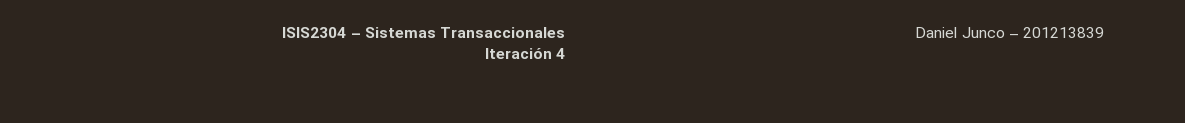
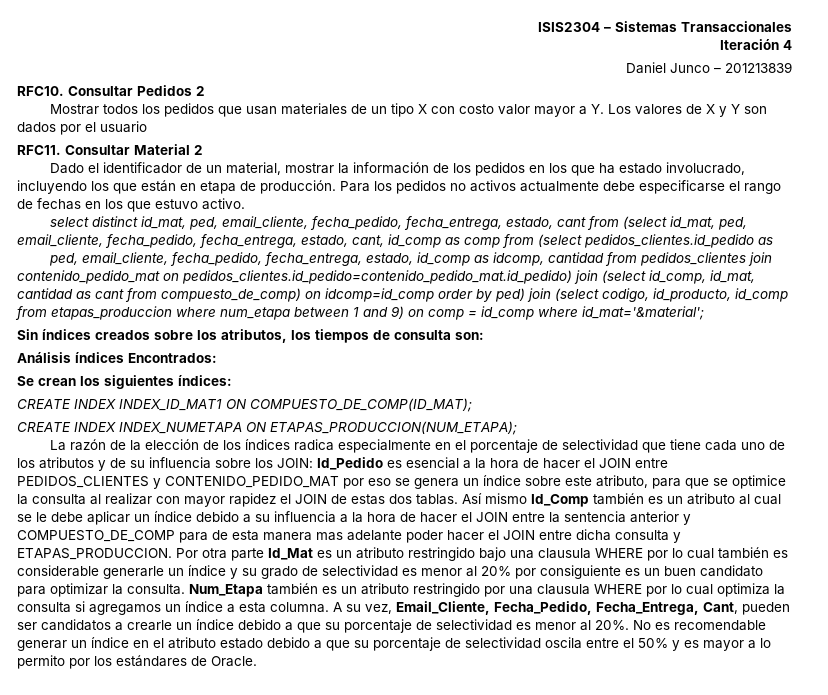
+ RFC10. Consultar Pedidos 2
+ Mostrar todos los pedidos que usan materiales de un tipo X con costo valor mayor a Y. Los valores de X y Y son dados por el usuario
+ RFC11. Consultar Material 2
+ Dado el identificador de un material, mostrar la información de los pedidos en los que ha estado involucrado, incluyendo los que están en etapa de producción. Para los pedidos no activos actualmente debe especificarse el rango de fechas en los que estuvo activo.
+ select distinct id_mat, ped, email_cliente, fecha_pedido, fecha_entrega, estado, cant from (select id_mat, ped, email_cliente, fecha_pedido, fecha_entrega, estado, cant, id_comp as comp from (select pedidos_clientes.id_pedido as
+ ped, email_cliente, fecha_pedido, fecha_entrega, estado, id_comp as idcomp, cantidad from pedidos_clientes join contenido_pedido_mat on pedidos_clientes.id_pedido=contenido_pedido_mat.id_pedido) join (select id_comp, id_mat, cantidad as cant from compuesto_de_comp) on idcomp=id_comp order by ped) join (select codigo, id_producto, id_comp from etapas_produccion where num_etapa between 1 and 9) on comp = id_comp where id_mat='&material';
+ Sin índices creados sobre los atributos, los tiempos de consulta son:
+ Análisis índices Encontrados:
+ Se crean los siguientes índices:
+ CREATE INDEX INDEX_ID_MAT1 ON COMPUESTO_DE_COMP(ID_MAT);
+ CREATE INDEX INDEX_NUMETAPA ON ETAPAS_PRODUCCION(NUM_ETAPA);
+ La razón de la elección de los índices radica especialmente en el porcentaje de selectividad que tiene cada uno de los atributos y de su influencia sobre los JOIN: Id_Pedido es esencial a la hora de hacer el JOIN entre PEDIDOS_CLIENTES y CONTENIDO_PEDIDO_MAT por eso se genera un índice sobre este atributo, para que se optimice la consulta al realizar con mayor rapidez el JOIN de estas dos tablas. Así mismo Id_Comp también es un atributo al cual se le debe aplicar un índice debido a su influencia a la hora de hacer el JOIN entre la sentencia anterior y COMPUESTO_DE_COMP para de esta manera mas adelante poder hacer el JOIN entre dicha consulta y ETAPAS_PRODUCCION. Por otra parte Id_Mat es un atributo restringido bajo una clausula WHERE por lo cual también es considerable generarle un índice y su grado de selectividad es menor al 20% por consiguiente es un buen candidato para optimizar la consulta. Num_Etapa también es un atributo restringido por una clausula WHERE por lo cual optimiza la consulta si agregamos un índice a esta columna. A su vez, Email_Cliente, Fecha_Pedido, Fecha_Entrega, Cant, pueden ser candidatos a crearle un índice debido a que su porcentaje de selectividad es menor al 20%. No es recomendable generar un índice en el atributo estado debido a que su porcentaje de selectividad oscila entre el 50% y es mayor a lo permito por los estándares de Oracle.

